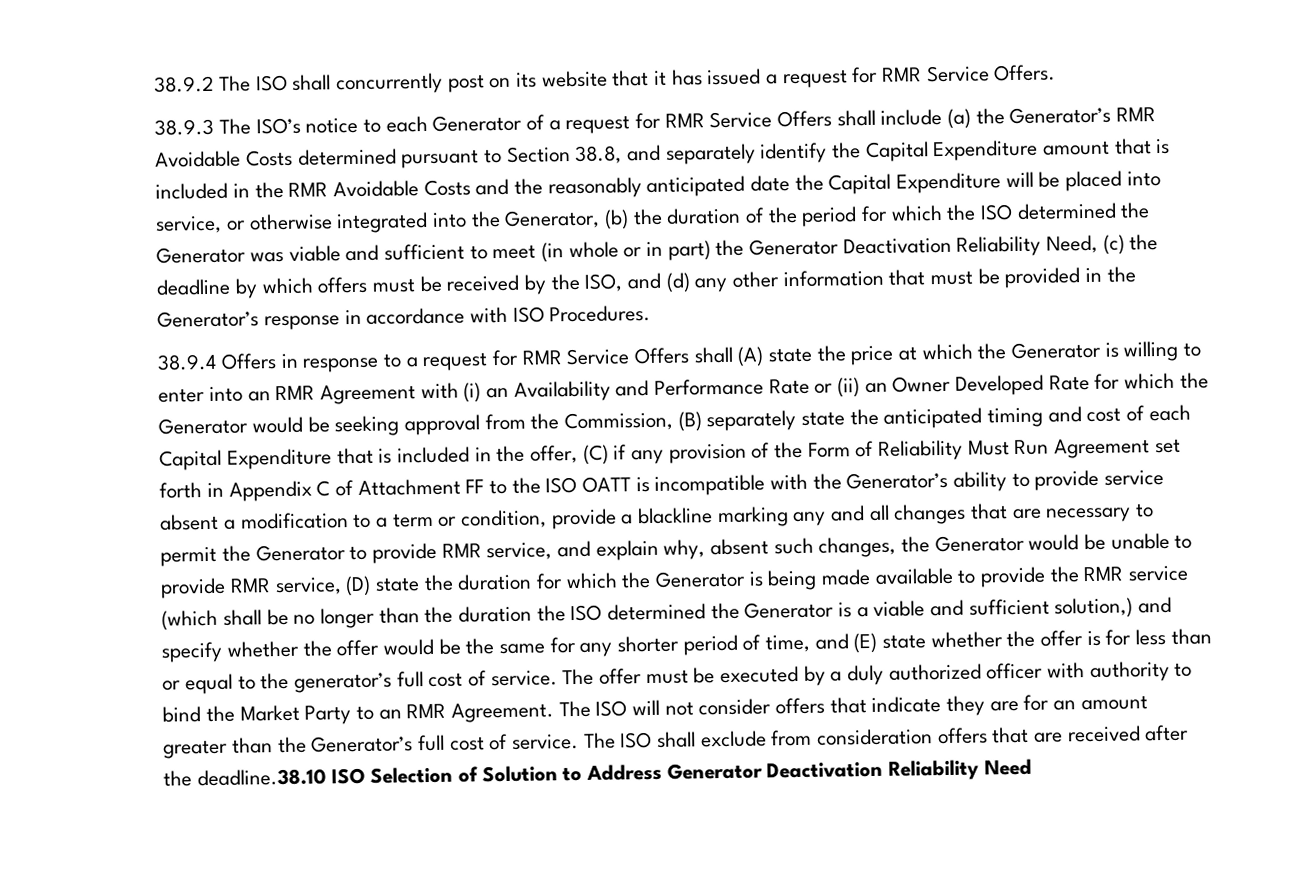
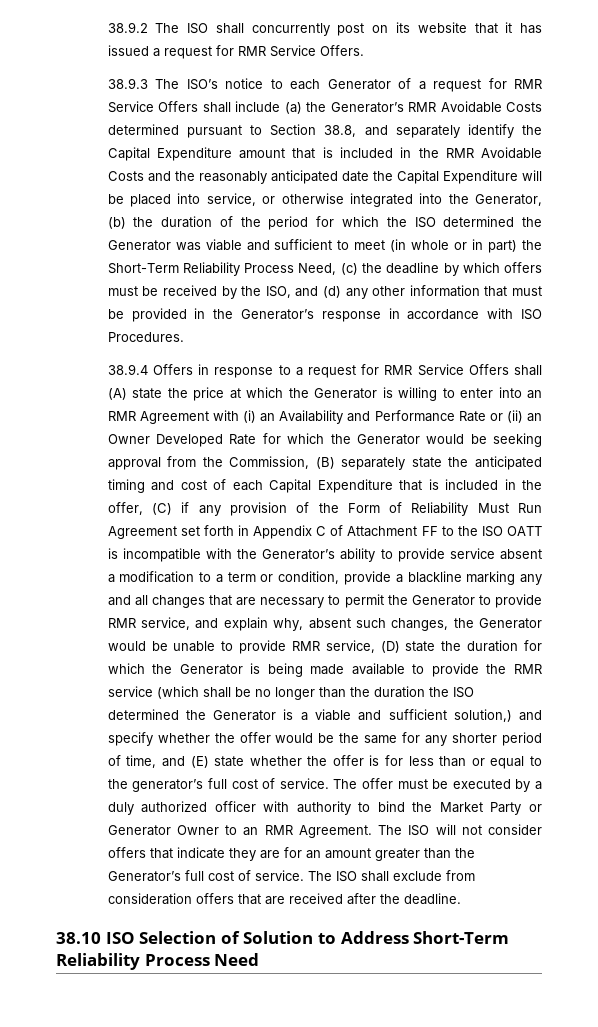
- 38.9.3 The ISO’s notice to each Generator of a request for RMR Service Offers shall include (a) the Generator’s RMR Avoidable Costs determined pursuant to Section 38.8, and separately identify the Capital Expenditure amount that is included in the RMR Avoidable Costs and the reasonably anticipated date the Capital Expenditure will be placed into service, or otherwise integrated into the Generator, (b) the duration of the period for which the ISO determined the Generator was viable and sufficient to meet (in whole or in part) the Generator Deactivation Reliability Need, (c) the deadline by which offers must be received by the ISO, and (d) any other information that must be provided in the Generator’s response in accordance with ISO Procedures.
+ 38.9.3 The ISO’s notice to each Generator of a request for RMR Service Offers shall include (a) the Generator’s RMR Avoidable Costs determined pursuant to Section 38.8, and separately identify the Capital Expenditure amount that is included in the RMR Avoidable Costs and the reasonably anticipated date the Capital Expenditure will be placed into service, or otherwise integrated into the Generator, (b) the duration of the period for which the ISO determined the Generator was viable and sufficient to meet (in whole or in part) the Short-Term Reliability Process Need, (c) the deadline by which offers must be received by the ISO, and (d) any other information that must be provided in the Generator’s response in accordance with ISO Procedures.
- The offer must be executed by a duly authorized officer with authority to bind the Market Party to an RMR Agreement.
+ The offer must be executed by a duly authorized officer with authority to bind the Market Party or Generator Owner to an RMR Agreement.
- The ISO shall exclude from consideration offers that are received after the deadline.38.10 ISO Selection of Solution to Address Generator Deactivation Reliability Need
+ The ISO shall exclude from consideration offers that are received after the deadline.
+ 38.10 ISO Selection of Solution to Address Short-Term Reliability Process Need

